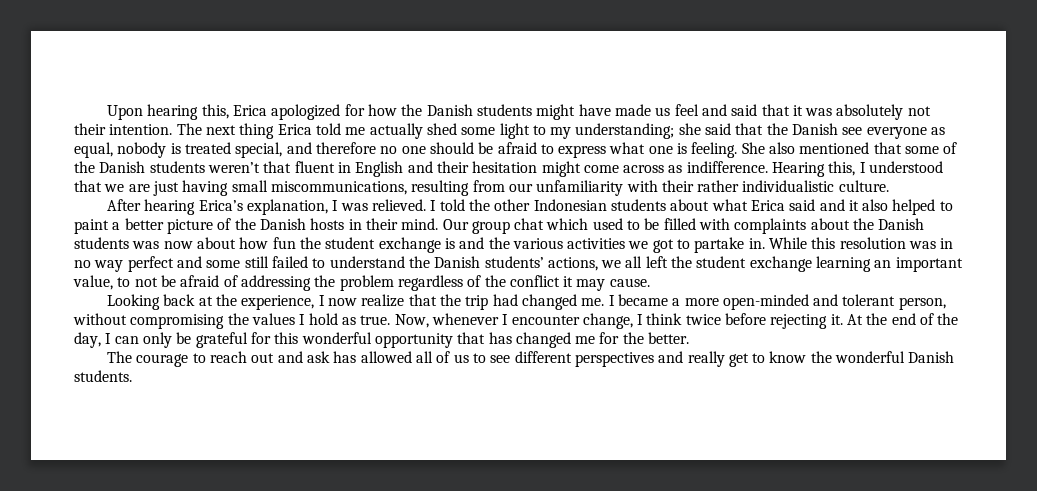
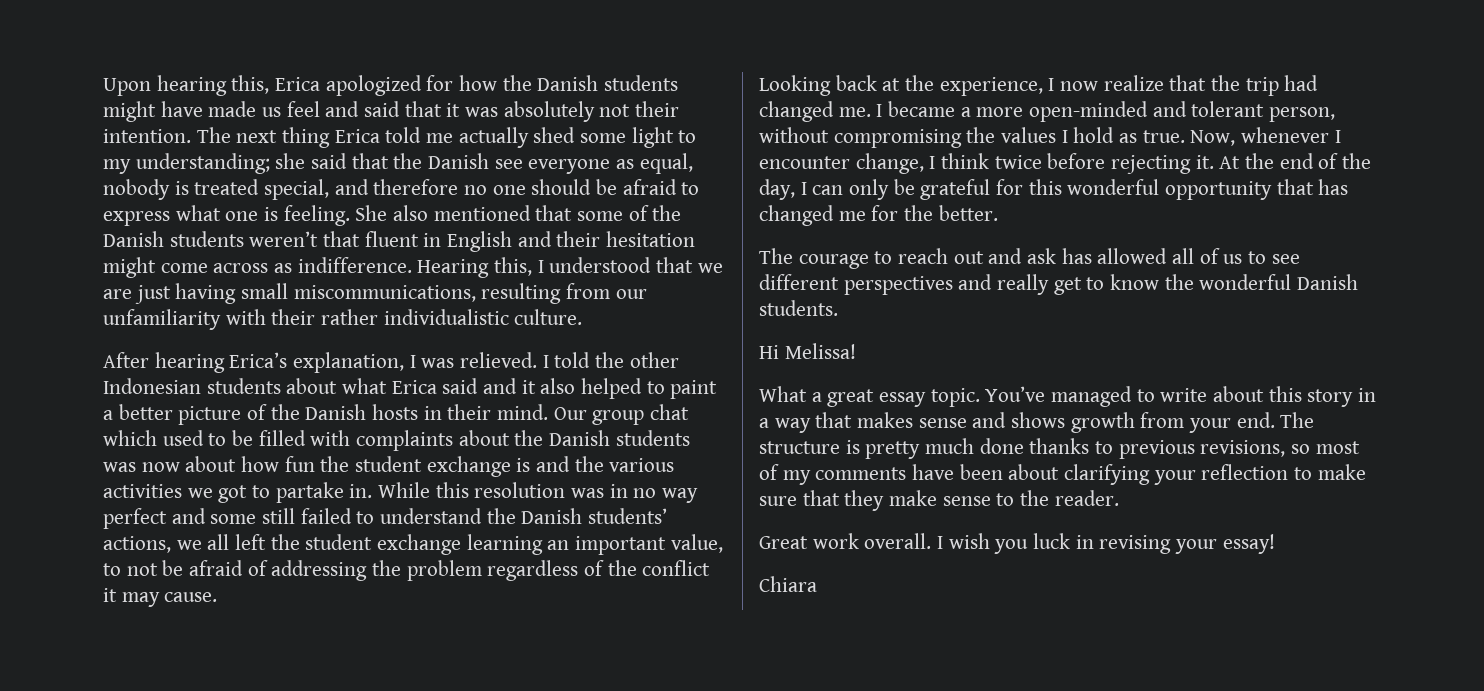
+ Hi Melissa!
+ What a great essay topic. You’ve managed to write about this story in a way that makes sense and shows growth from your end. The structure is pretty much done thanks to previous revisions, so most of my comments have been about clarifying your reflection to make sure that they make sense to the reader.
+ Great work overall. I wish you luck in revising your essay!
+ Chiara

